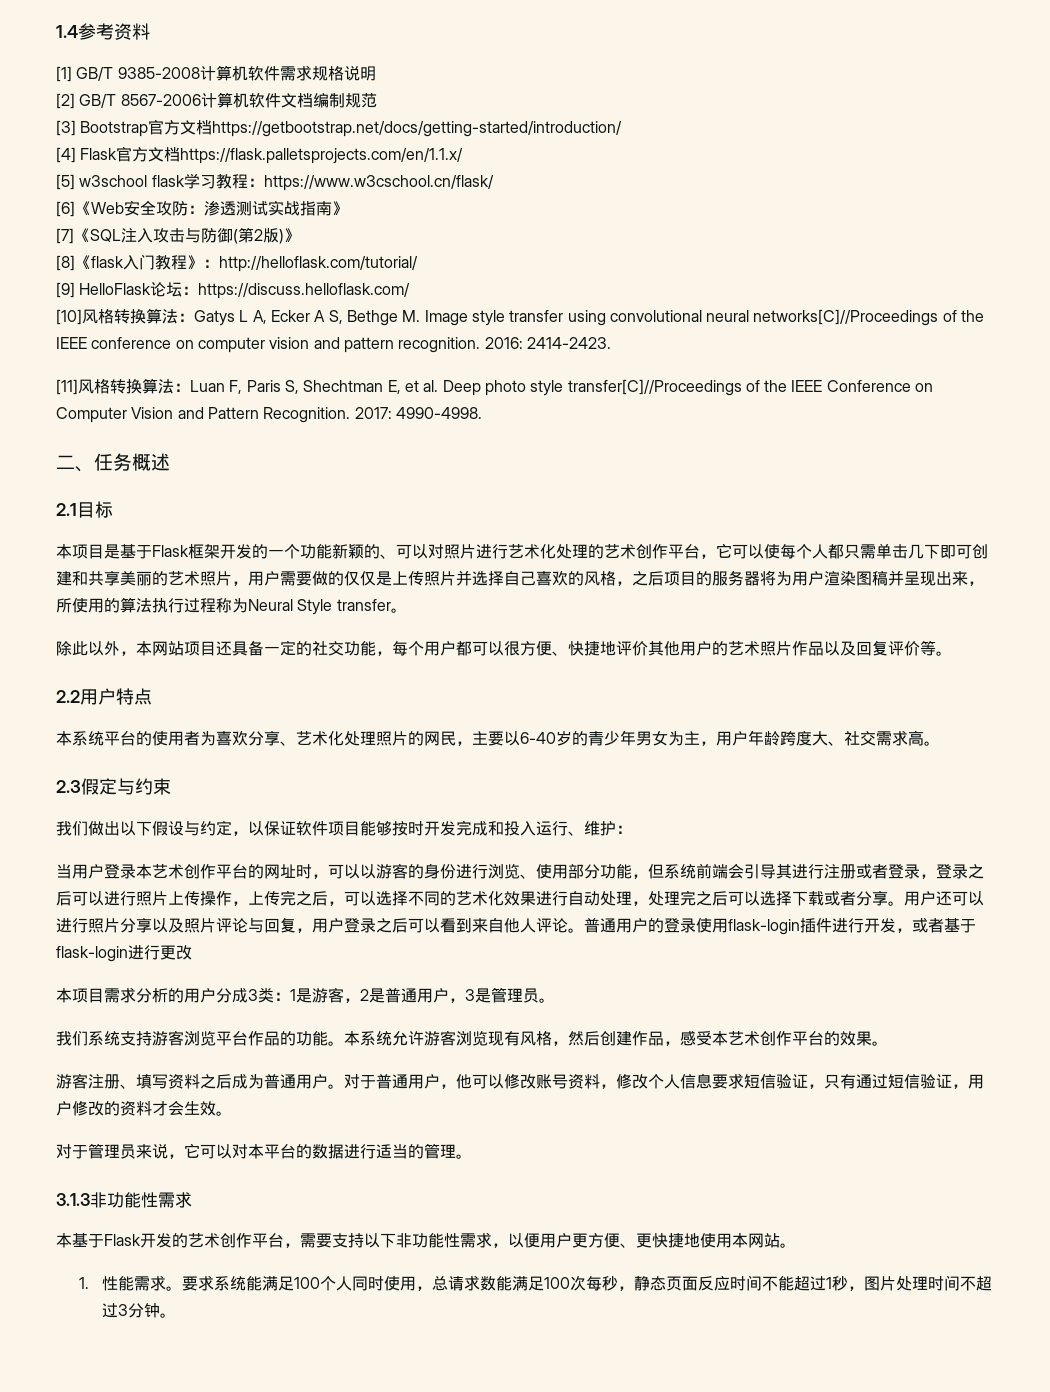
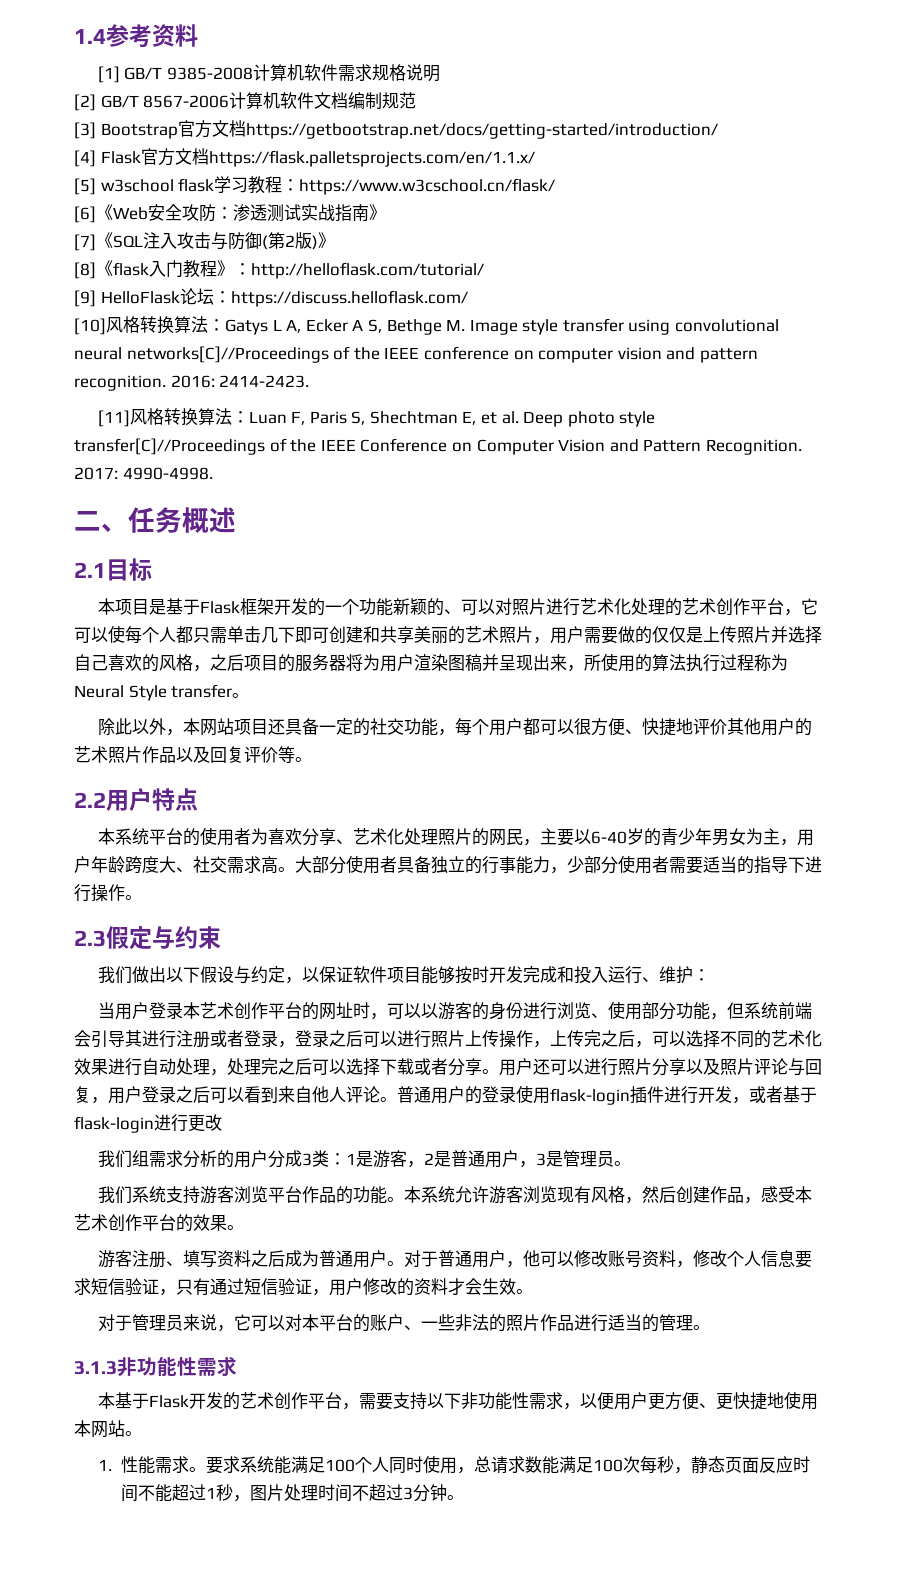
+ 大部分使用者具备独立的行事能力，少部分使用者需要适当的指导下进行操作。
- 本项目需求分析的用户分成3类：1是游客，2是普通用户，3是管理员。
+ 我们组需求分析的用户分成3类：1是游客，2是普通用户，3是管理员。
- 对于管理员来说，它可以对本平台的数据进行适当的管理。
+ 对于管理员来说，它可以对本平台的账户、一些非法的照片作品进行适当的管理。

